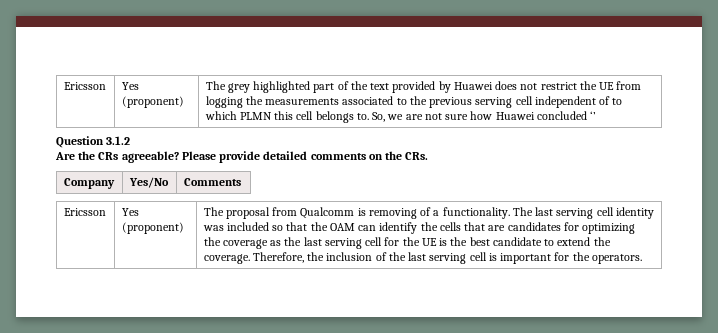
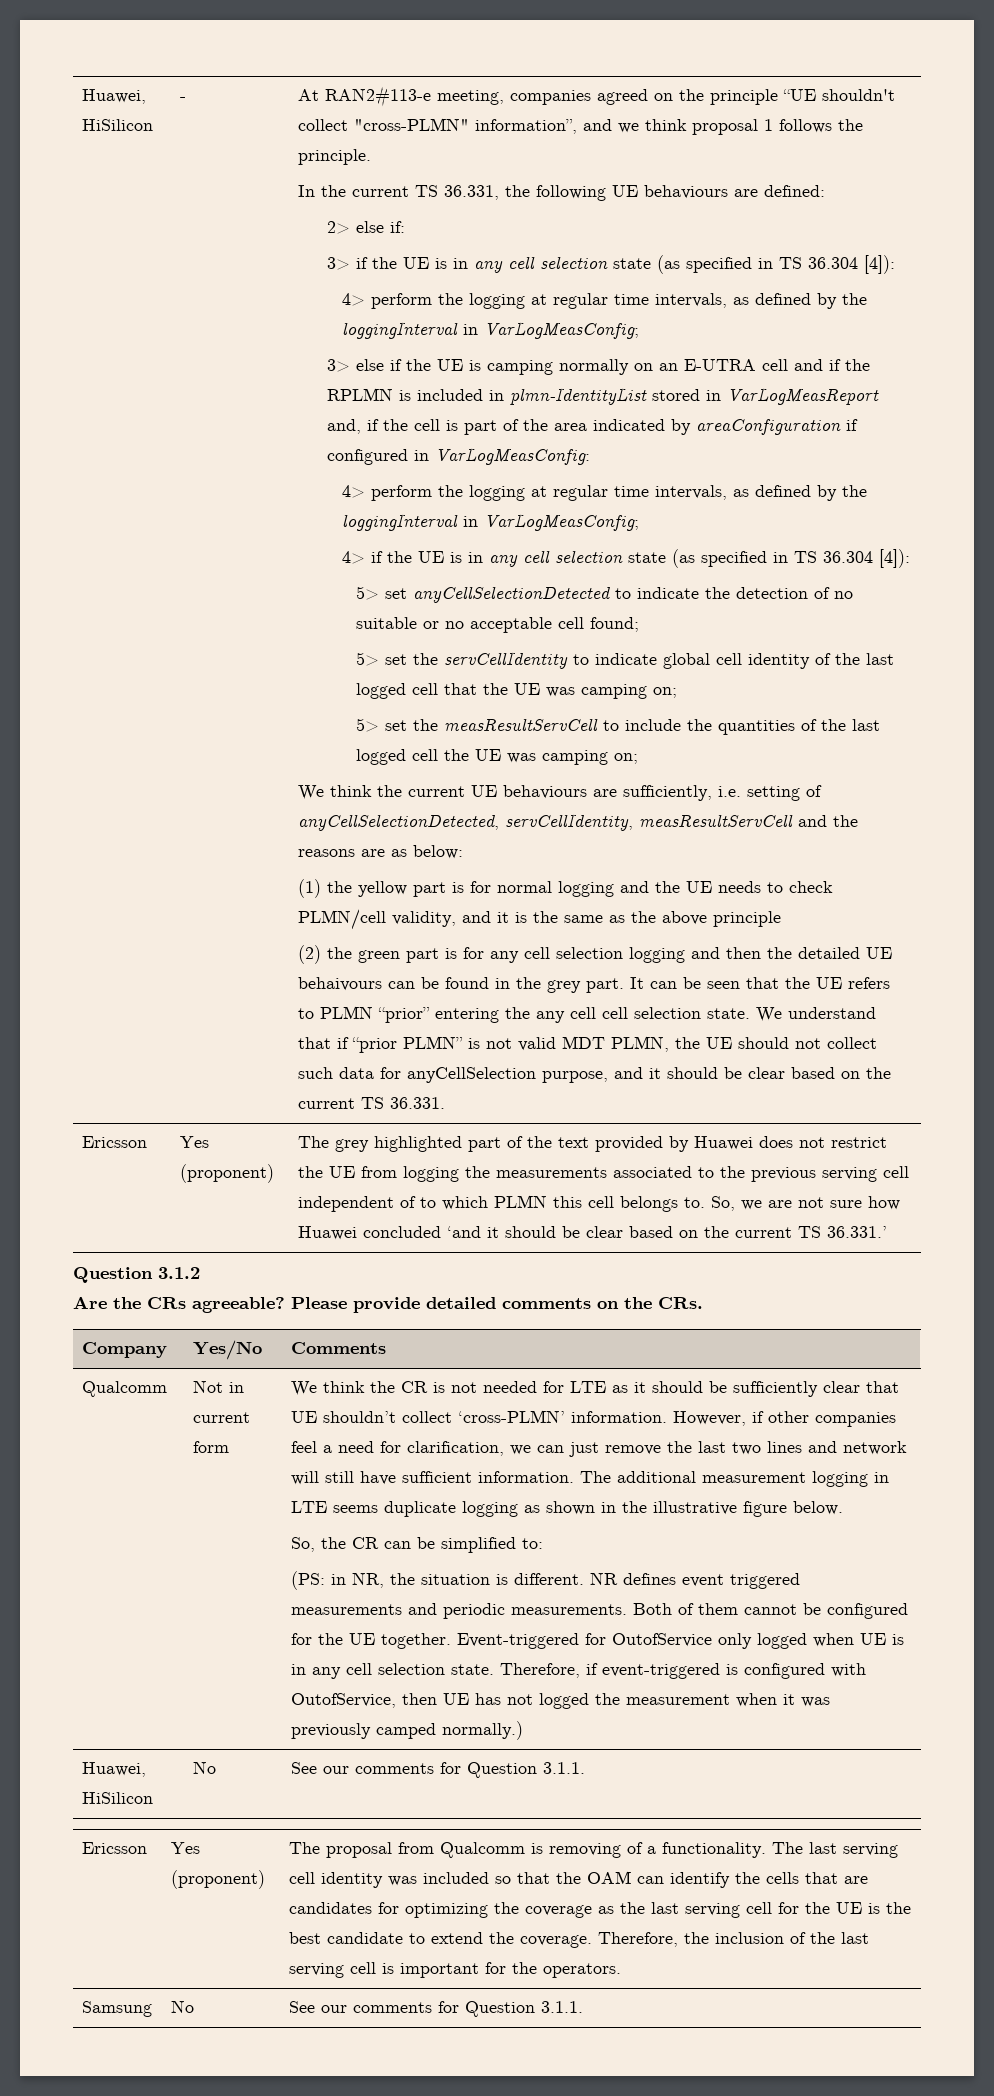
+ Huawei, HiSilicon | - | At RAN2#113-e meeting, companies agreed on the principle “UE shouldn't collect "cross-PLMN" information”, and we think proposal 1 follows the principle.
+ In the current TS 36.331, the following UE behaviours are defined:
+ 2> else if:
+ 3> if the UE is in any cell selection state (as specified in TS 36.304 [4]):
+ 4> perform the logging at regular time intervals, as defined by the loggingInterval in VarLogMeasConfig;
+ 3> else if the UE is camping normally on an E-UTRA cell and if the RPLMN is included in plmn-IdentityList stored in VarLogMeasReport and, if the cell is part of the area indicated by areaConfiguration if configured in VarLogMeasConfig:
+ 4> perform the logging at regular time intervals, as defined by the loggingInterval in VarLogMeasConfig;
+ 4> if the UE is in any cell selection state (as specified in TS 36.304 [4]):
+ 5> set anyCellSelectionDetected to indicate the detection of no suitable or no acceptable cell found;
+ 5> set the servCellIdentity to indicate global cell identity of the last logged cell that the UE was camping on;
+ 5> set the measResultServCell to include the quantities of the last logged cell the UE was camping on;
+ We think the current UE behaviours are sufficiently, i.e. setting of anyCellSelectionDetected, servCellIdentity, measResultServCell and the reasons are as below:
+ (1) the yellow part is for normal logging and the UE needs to check PLMN/cell validity, and it is the same as the above principle
+ (2) the green part is for any cell selection logging and then the detailed UE behaivours can be found in the grey part. It can be seen that the UE refers to PLMN “prior” entering the any cell cell selection state. We understand that if “prior PLMN” is not valid MDT PLMN, the UE should not collect such data for anyCellSelection purpose, and it should be clear based on the current TS 36.331.
- So, we are not sure how Huawei concluded ‘’
+ So, we are not sure how Huawei concluded ‘and it should be clear based on the current TS 36.331.’
+ Qualcomm | Not in current form | We think the CR is not needed for LTE as it should be sufficiently clear that UE shouldn’t collect ‘cross-PLMN’ information. However, if other companies feel a need for clarification, we can just remove the last two lines and network will still have sufficient information. The additional measurement logging in LTE seems duplicate logging as shown in the illustrative figure below.
+ So, the CR can be simplified to:
+ (PS: in NR, the situation is different. NR defines event triggered measurements and periodic measurements. Both of them cannot be configured for the UE together. Event-triggered for OutofService only logged when UE is in any cell selection state. Therefore, if event-triggered is configured with OutofService, then UE has not logged the measurement when it was previously camped normally.)
+ Huawei, HiSilicon | No | See our comments for Question 3.1.1.
+ Samsung | No | See our comments for Question 3.1.1.

